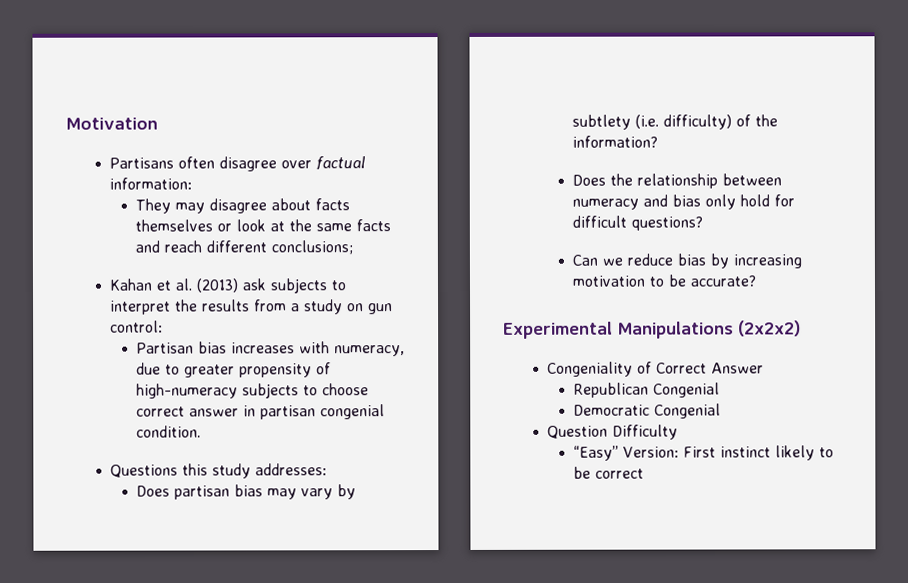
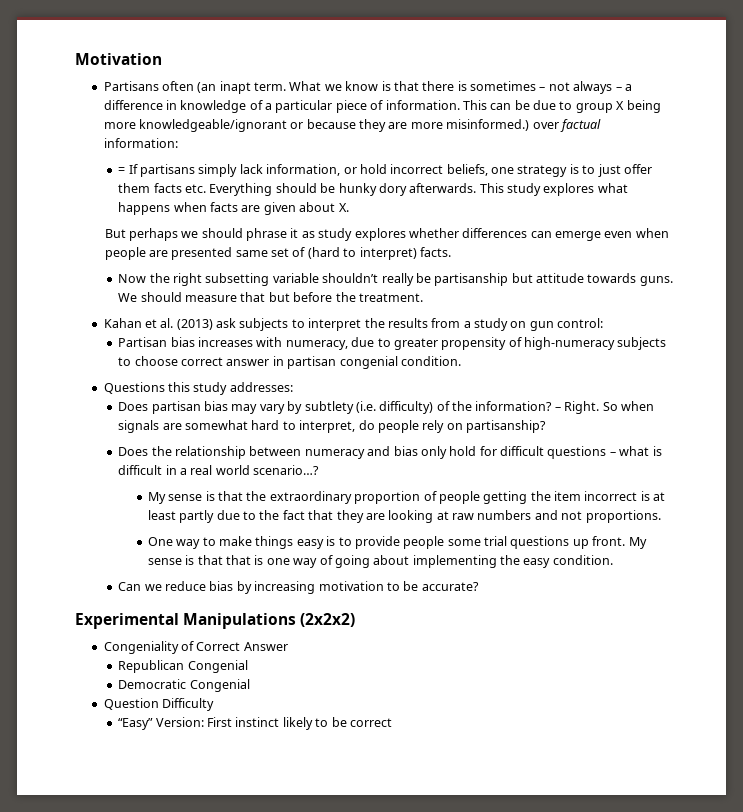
- Partisans often disagree over factual information:
- They may disagree about facts themselves or look at the same facts and reach different conclusions;
+ Partisans often (an inapt term. What we know is that there is sometimes – not always – a difference in knowledge of a particular piece of information. This can be due to group X being more knowledgeable/ignorant or because they are more misinformed.) over factual information:
+ = If partisans simply lack information, or hold incorrect beliefs, one strategy is to just offer them facts etc. Everything should be hunky dory afterwards. This study explores what happens when facts are given about X.
+ But perhaps we should phrase it as study explores whether differences can emerge even when people are presented same set of (hard to interpret) facts.
+ Now the right subsetting variable shouldn’t really be partisanship but attitude towards guns. We should measure that but before the treatment.
+ – Right. So when signals are somewhat hard to interpret, do people rely on partisanship?
- Does the relationship between numeracy and bias only hold for difficult questions?
+ Does the relationship between numeracy and bias only hold for difficult questions – what is difficult in a real world scenario…?
+ My sense is that the extraordinary proportion of people getting the item incorrect is at least partly due to the fact that they are looking at raw numbers and not proportions.
+ One way to make things easy is to provide people some trial questions up front. My sense is that that is one way of going about implementing the easy condition.

